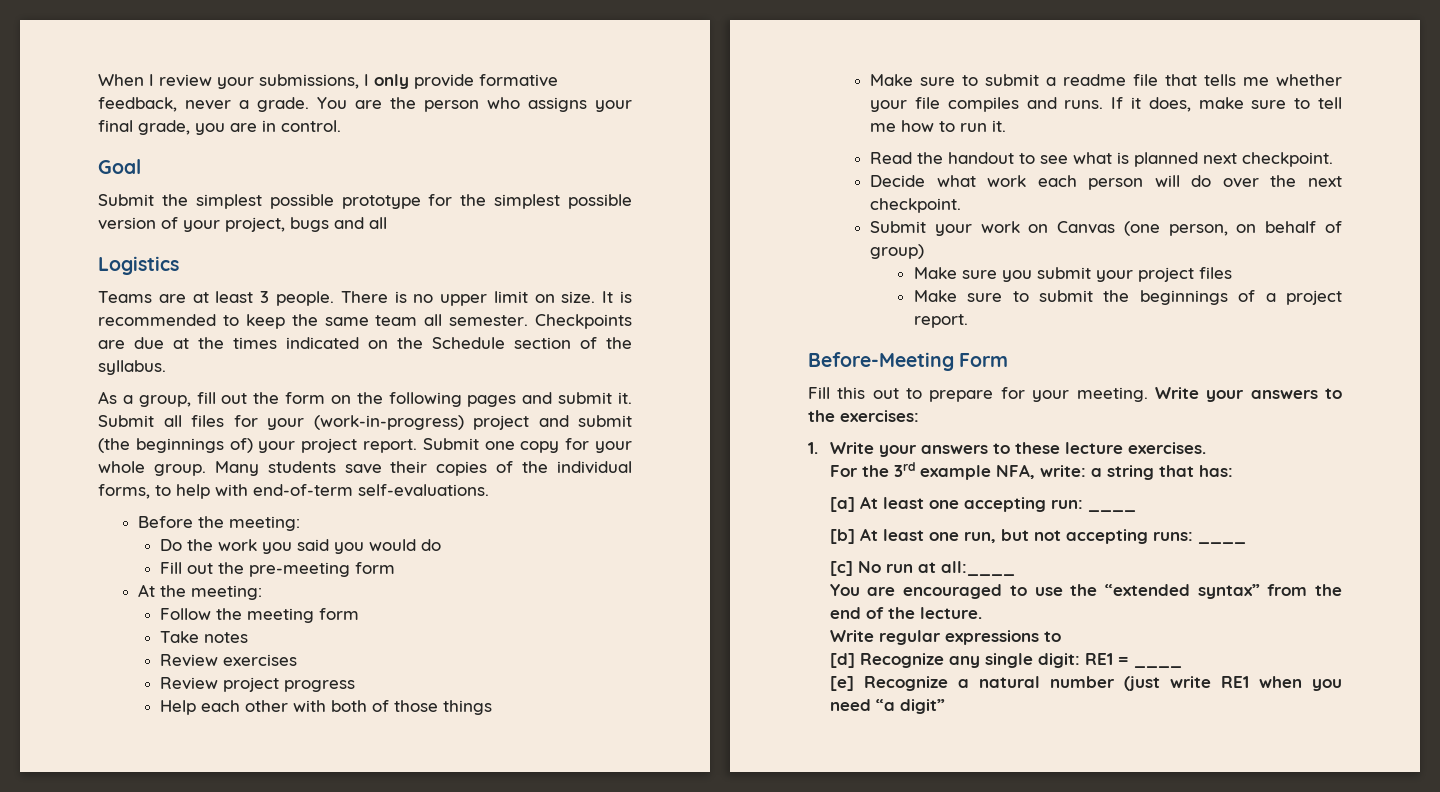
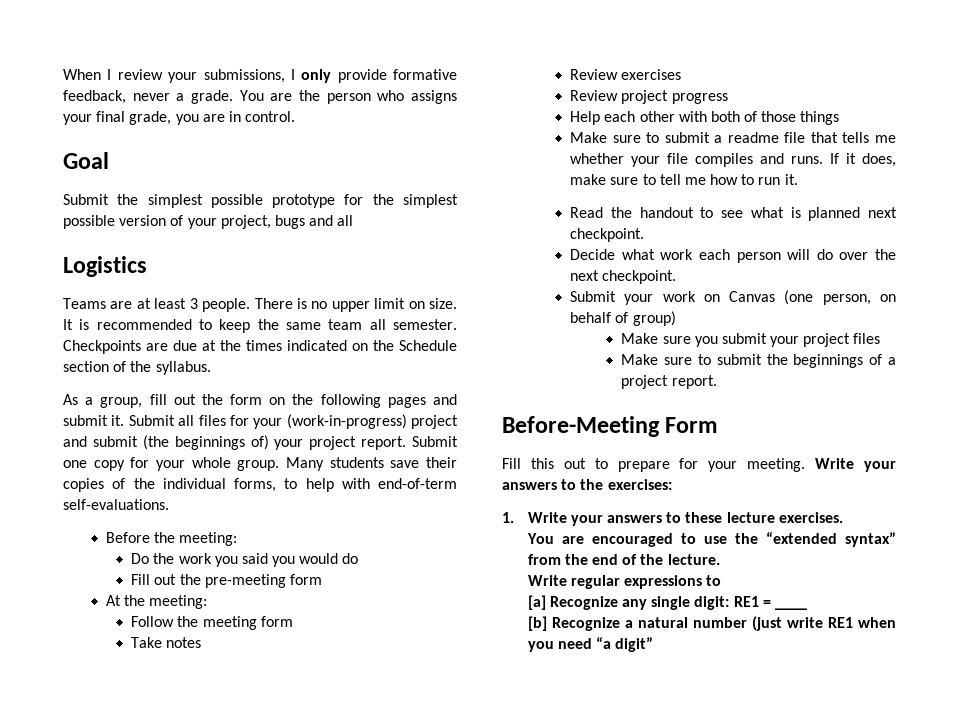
- For the 3rd example NFA, write: a string that has:
- [a] At least one accepting run: ____
- [b] At least one run, but not accepting runs: ____
- [c] No run at all:____
- [d] Recognize any single digit: RE1 = ____
+ [a] Recognize any single digit: RE1 = ____
- [e] Recognize a natural number (just write RE1 when you need “a digit”
+ [b] Recognize a natural number (just write RE1 when you need “a digit”

